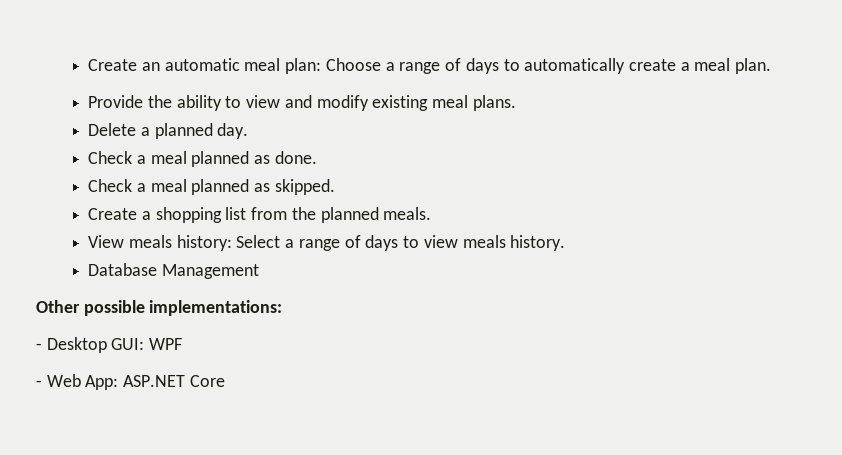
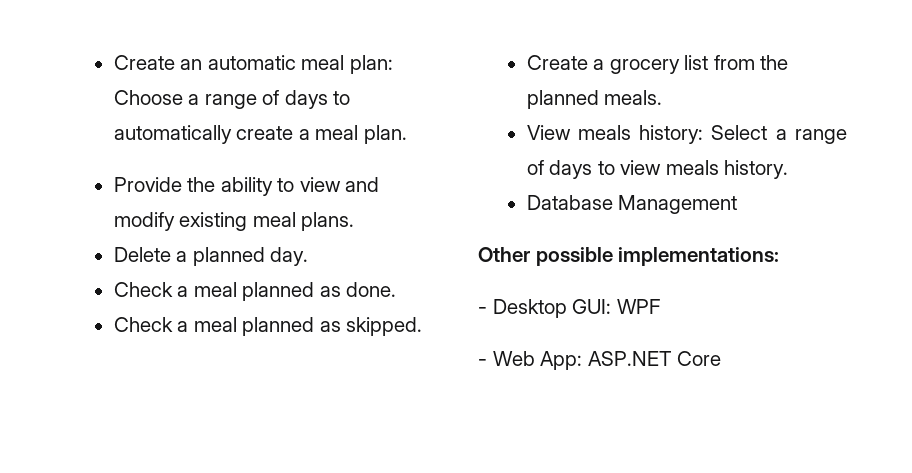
- Create a shopping list from the planned meals.
+ Create a grocery list from the planned meals.

